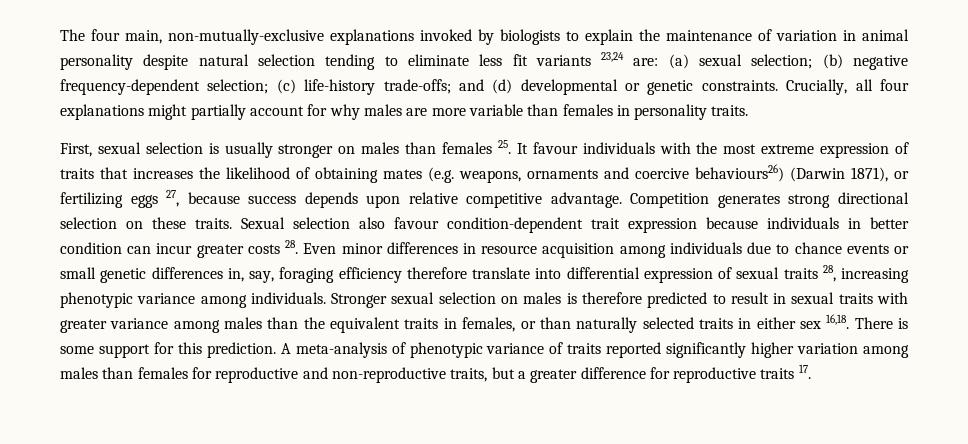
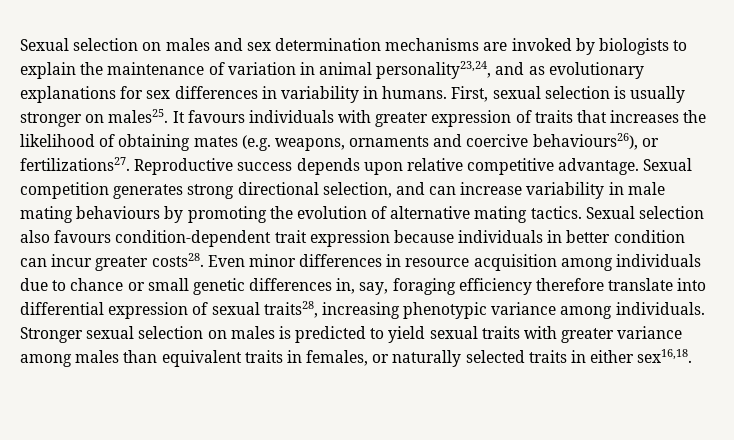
- The four main, non-mutually-exclusive explanations invoked by biologists to explain the maintenance of variation in animal personality despite natural selection tending to eliminate less fit variants 23,24 are: (a) sexual selection; (b) negative frequency-dependent selection; (c) life-history trade-offs; and (d) developmental or genetic constraints. Crucially, all four explanations might partially account for why males are more variable than females in personality traits.
- First, sexual selection is usually stronger on males than females 25. It favour individuals with the most extreme expression of traits that increases the likelihood of obtaining mates (e.g. weapons, ornaments and coercive behaviours26) (Darwin 1871), or fertilizing eggs 27, because success depends upon relative competitive advantage.
+ Sexual selection on males and sex determination mechanisms are invoked by biologists to explain the maintenance of variation in animal personality23,24, and as evolutionary explanations for sex differences in variability in humans. First, sexual selection is usually stronger on males25. It favours individuals with greater expression of traits that increases the likelihood of obtaining mates (e.g. weapons, ornaments and coercive behaviours26), or fertilizations27. Reproductive success depends upon relative competitive advantage.
- Competition generates strong directional selection on these traits.
+ Sexual competition generates strong directional selection, and can increase variability in male mating behaviours by promoting the evolution of alternative mating tactics.
- Sexual selection also favour condition-dependent trait expression because individuals in better condition can incur greater costs 28. Even minor differences in resource acquisition among individuals due to chance events or small genetic differences in, say, foraging efficiency therefore translate into differential expression of sexual traits 28, increasing phenotypic variance among individuals.
+ Sexual selection also favours condition-dependent trait expression because individuals in better condition can incur greater costs28. Even minor differences in resource acquisition among individuals due to chance or small genetic differences in, say, foraging efficiency therefore translate into differential expression of sexual traits28, increasing phenotypic variance among individuals.
- Stronger sexual selection on males is therefore predicted to result in sexual traits with greater variance among males than the equivalent traits in females, or than naturally selected traits in either sex 16,18. There is some support for this prediction. A meta-analysis of phenotypic variance of traits reported significantly higher variation among males than females for reproductive and non-reproductive traits, but a greater difference for reproductive traits 17.
+ Stronger sexual selection on males is predicted to yield sexual traits with greater variance among males than equivalent traits in females, or naturally selected traits in either sex16,18.

